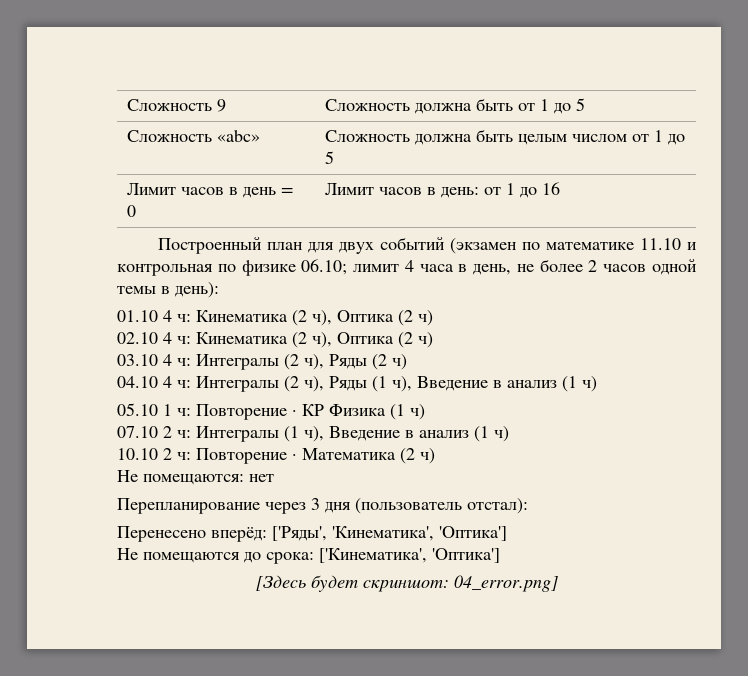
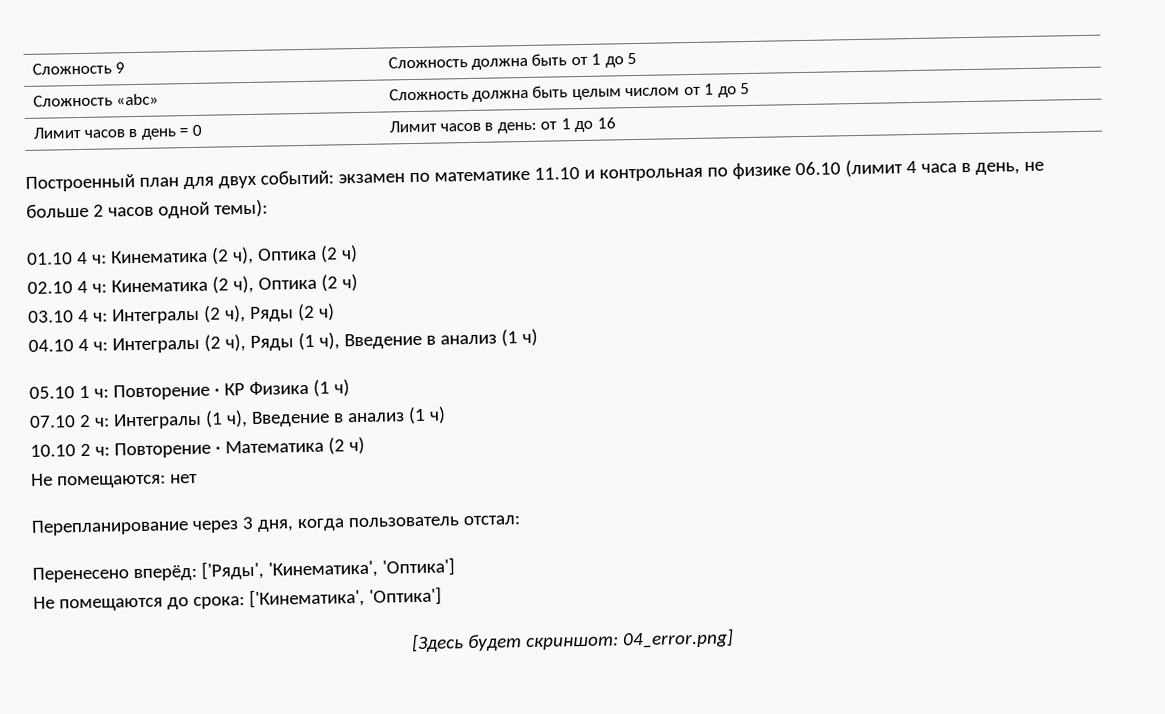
- Построенный план для двух событий (экзамен по математике 11.10 и контрольная по физике 06.10; лимит 4 часа в день, не более 2 часов одной темы в день):
+ Построенный план для двух событий: экзамен по математике 11.10 и контрольная по физике 06.10 (лимит 4 часа в день, не больше 2 часов одной темы):
- Перепланирование через 3 дня (пользователь отстал):
+ Перепланирование через 3 дня, когда пользователь отстал:

